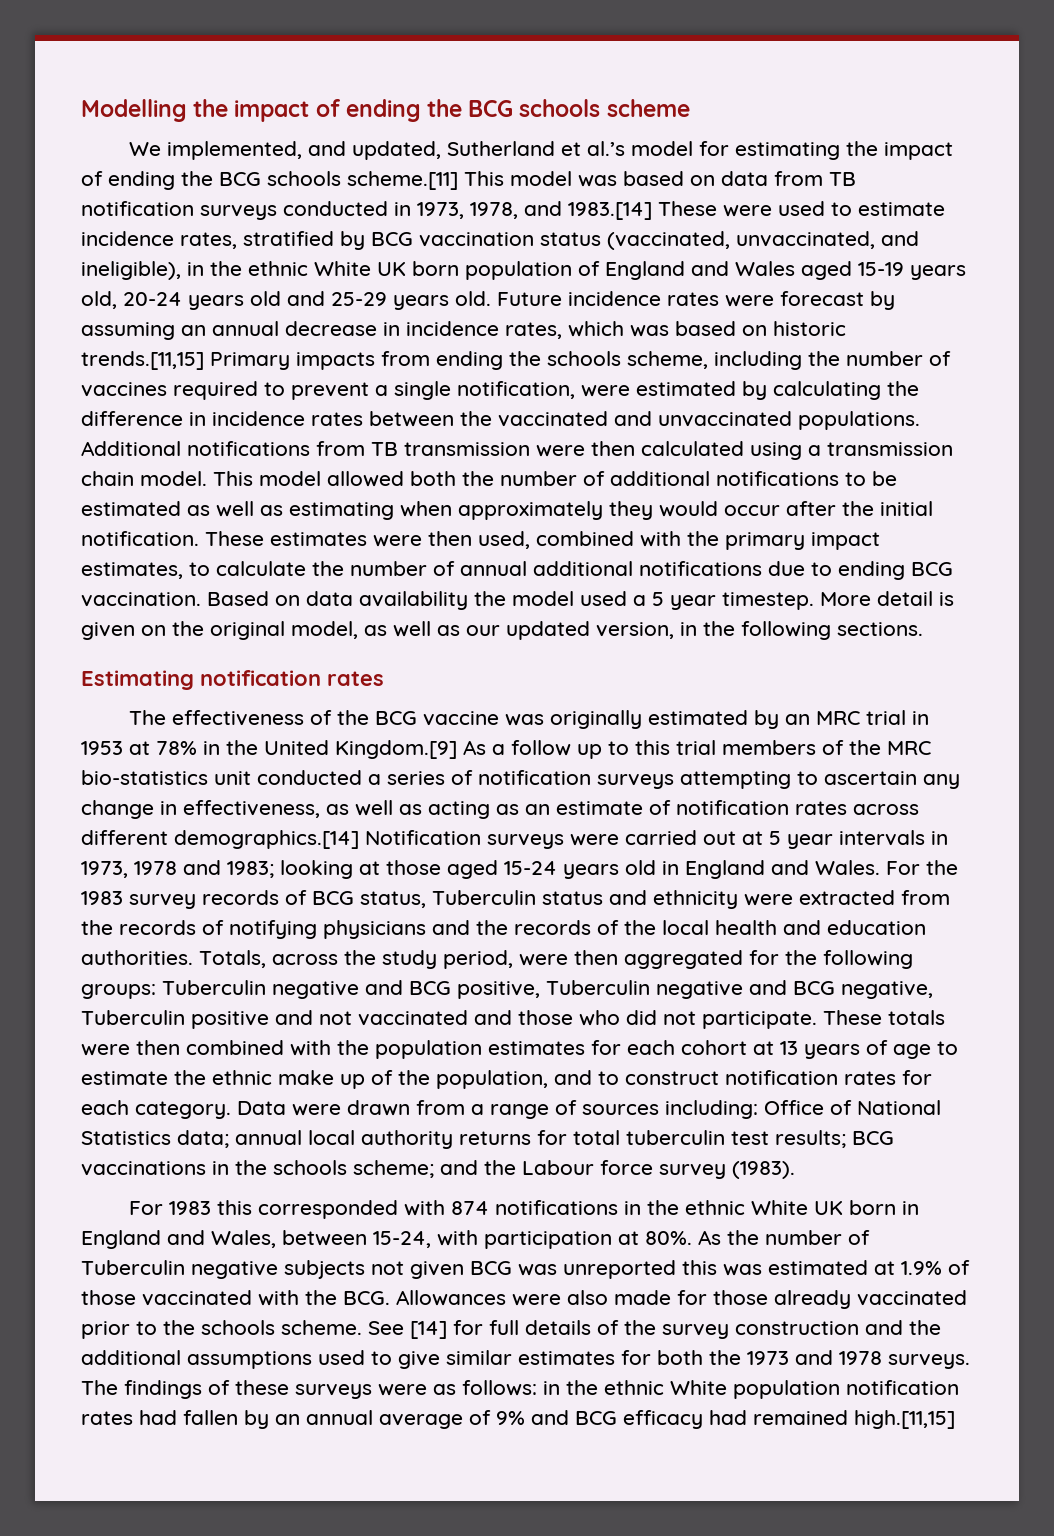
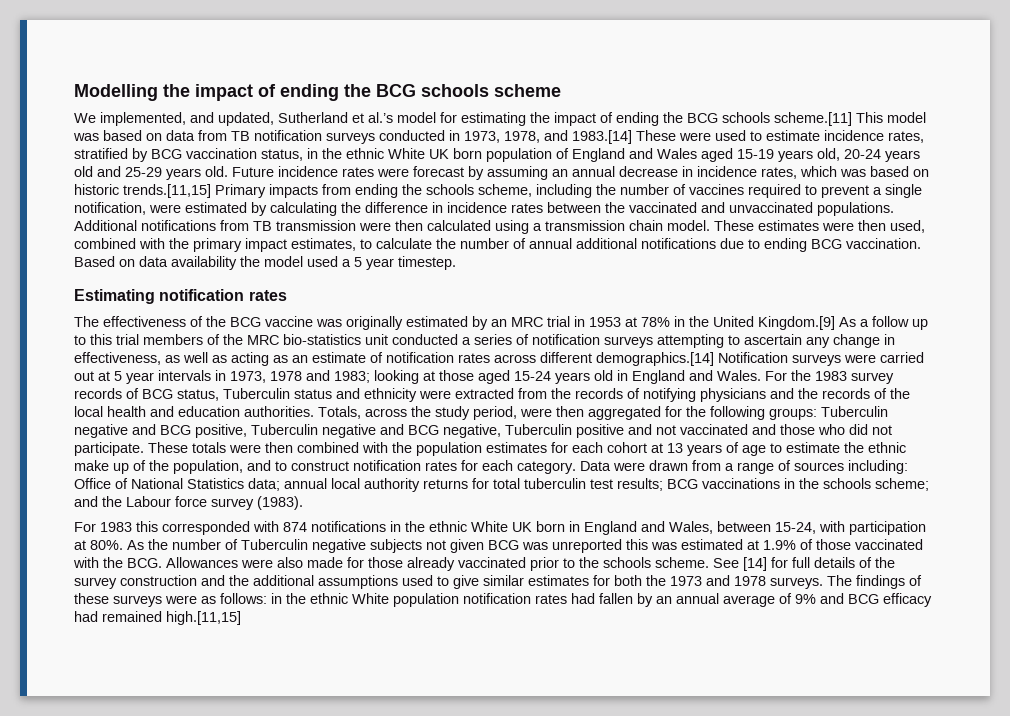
- We implemented, and updated, Sutherland et al.’s model for estimating the impact of ending the BCG schools scheme.[11] This model was based on data from TB notification surveys conducted in 1973, 1978, and 1983.[14] These were used to estimate incidence rates, stratified by BCG vaccination status (vaccinated, unvaccinated, and ineligible), in the ethnic White UK born population of England and Wales aged 15-19 years old, 20-24 years old and 25-29 years old.
+ We implemented, and updated, Sutherland et al.’s model for estimating the impact of ending the BCG schools scheme.[11] This model was based on data from TB notification surveys conducted in 1973, 1978, and 1983.[14] These were used to estimate incidence rates, stratified by BCG vaccination status, in the ethnic White UK born population of England and Wales aged 15-19 years old, 20-24 years old and 25-29 years old.
- This model allowed both the number of additional notifications to be estimated as well as estimating when approximately they would occur after the initial notification.
- More detail is given on the original model, as well as our updated version, in the following sections.

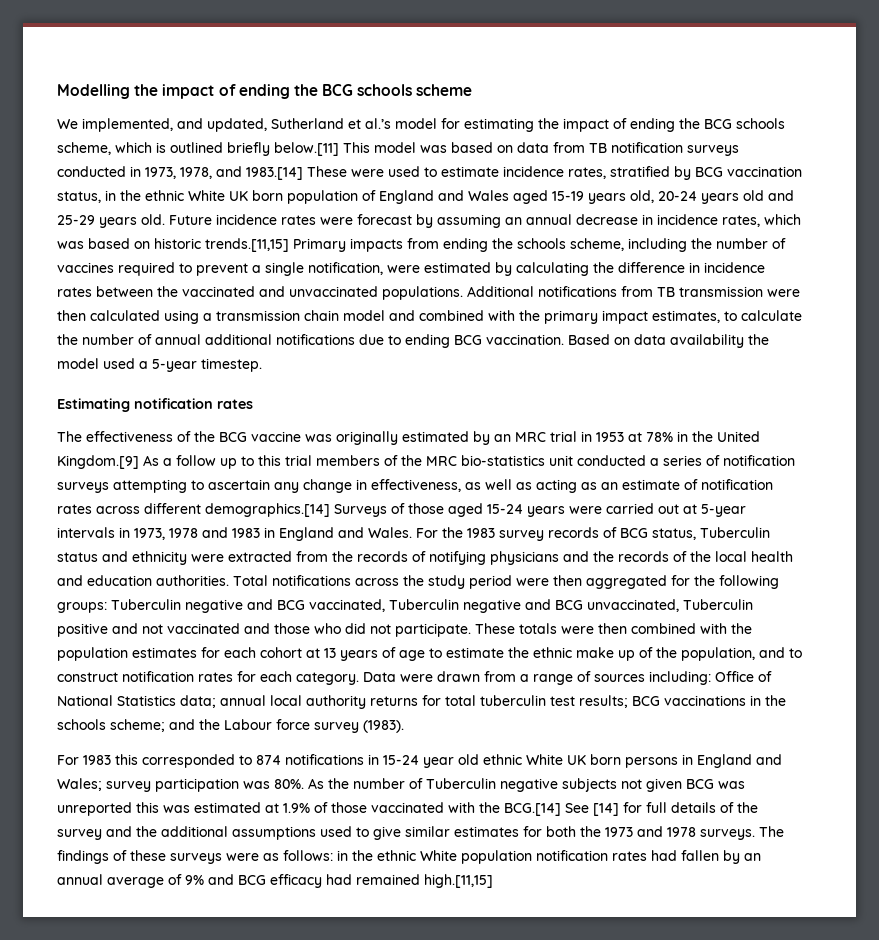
- We implemented, and updated, Sutherland et al.’s model for estimating the impact of ending the BCG schools scheme.[11] This model was based on data from TB notification surveys conducted in 1973, 1978, and 1983.[14] These were used to estimate incidence rates, stratified by BCG vaccination status, in the ethnic White UK born population of England and Wales aged 15-19 years old, 20-24 years old and 25-29 years old.
+ We implemented, and updated, Sutherland et al.’s model for estimating the impact of ending the BCG schools scheme, which is outlined briefly below.[11] This model was based on data from TB notification surveys conducted in 1973, 1978, and 1983.[14] These were used to estimate incidence rates, stratified by BCG vaccination status, in the ethnic White UK born population of England and Wales aged 15-19 years old, 20-24 years old and 25-29 years old.
- Additional notifications from TB transmission were then calculated using a transmission chain model. These estimates were then used, combined with the primary impact estimates, to calculate the number of annual additional notifications due to ending BCG vaccination.
+ Additional notifications from TB transmission were then calculated using a transmission chain model and combined with the primary impact estimates, to calculate the number of annual additional notifications due to ending BCG vaccination.
- Based on data availability the model used a 5 year timestep.
+ Based on data availability the model used a 5-year timestep.
- The effectiveness of the BCG vaccine was originally estimated by an MRC trial in 1953 at 78% in the United Kingdom.[9] As a follow up to this trial members of the MRC bio-statistics unit conducted a series of notification surveys attempting to ascertain any change in effectiveness, as well as acting as an estimate of notification rates across different demographics.[14] Notification surveys were carried out at 5 year intervals in 1973, 1978 and 1983; looking at those aged 15-24 years old in England and Wales.
+ The effectiveness of the BCG vaccine was originally estimated by an MRC trial in 1953 at 78% in the United Kingdom.[9] As a follow up to this trial members of the MRC bio-statistics unit conducted a series of notification surveys attempting to ascertain any change in effectiveness, as well as acting as an estimate of notification rates across different demographics.[14] Surveys of those aged 15-24 years were carried out at 5-year intervals in 1973, 1978 and 1983 in England and Wales.
- Totals, across the study period, were then aggregated for the following groups: Tuberculin negative and BCG positive, Tuberculin negative and BCG negative, Tuberculin positive and not vaccinated and those who did not participate.
+ Total notifications across the study period were then aggregated for the following groups: Tuberculin negative and BCG vaccinated, Tuberculin negative and BCG unvaccinated, Tuberculin positive and not vaccinated and those who did not participate.
- For 1983 this corresponded with 874 notifications in the ethnic White UK born in England and Wales, between 15-24, with participation at 80%.
+ For 1983 this corresponded to 874 notifications in 15-24 year old ethnic White UK born persons in England and Wales; survey participation was 80%.
- As the number of Tuberculin negative subjects not given BCG was unreported this was estimated at 1.9% of those vaccinated with the BCG. Allowances were also made for those already vaccinated prior to the schools scheme. See [14] for full details of the survey construction and the additional assumptions used to give similar estimates for both the 1973 and 1978 surveys.
+ As the number of Tuberculin negative subjects not given BCG was unreported this was estimated at 1.9% of those vaccinated with the BCG.[14] See [14] for full details of the survey and the additional assumptions used to give similar estimates for both the 1973 and 1978 surveys.

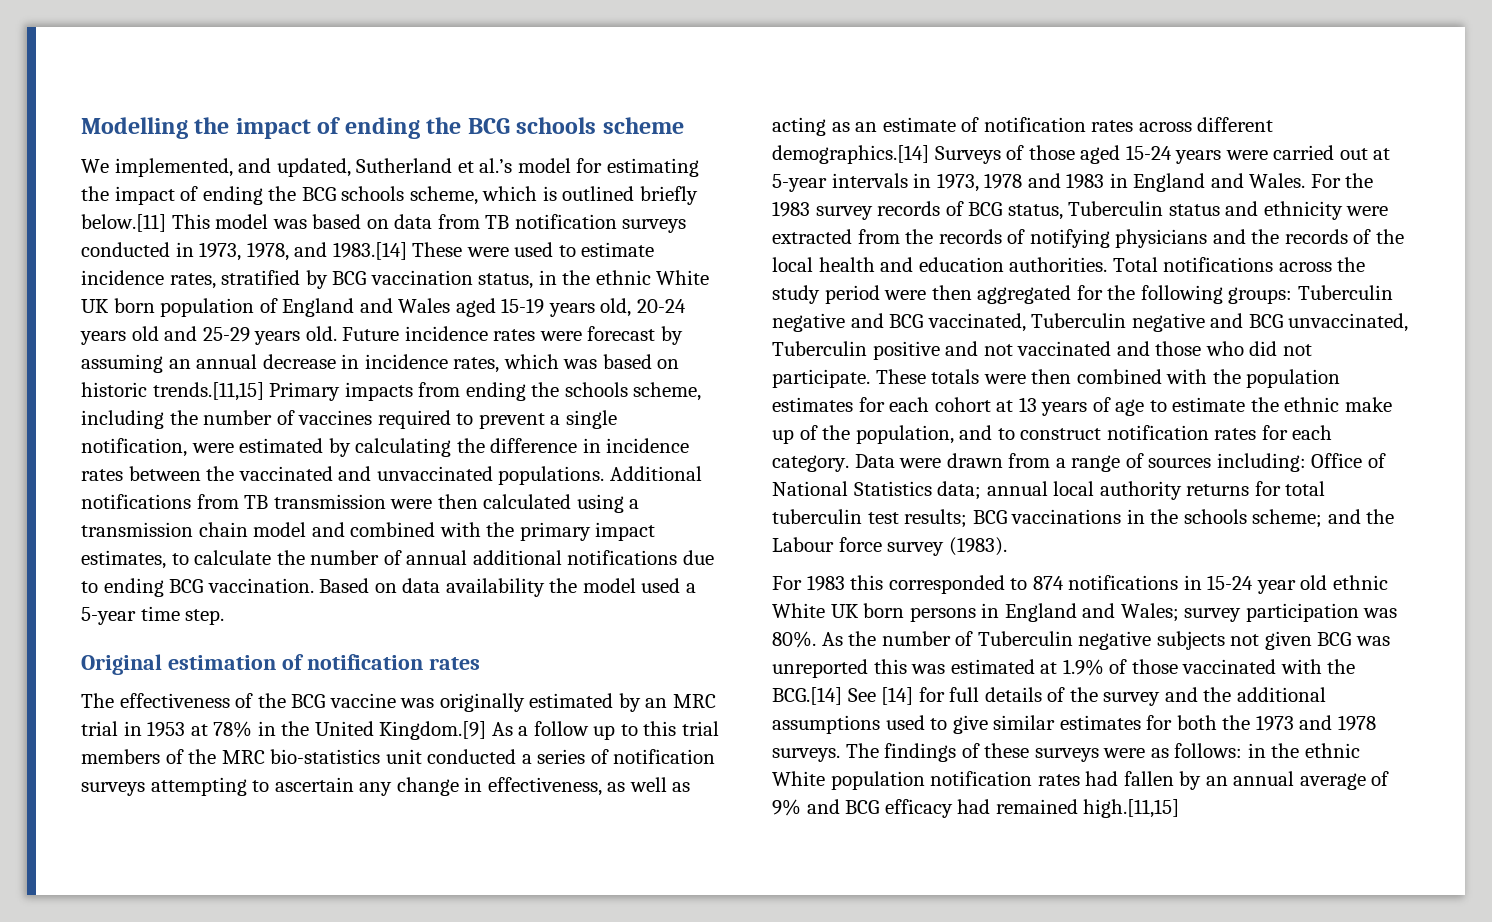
- Based on data availability the model used a 5-year timestep.
- Estimating notification rates
+ Based on data availability the model used a 5-year time step.
+ Original estimation of notification rates

